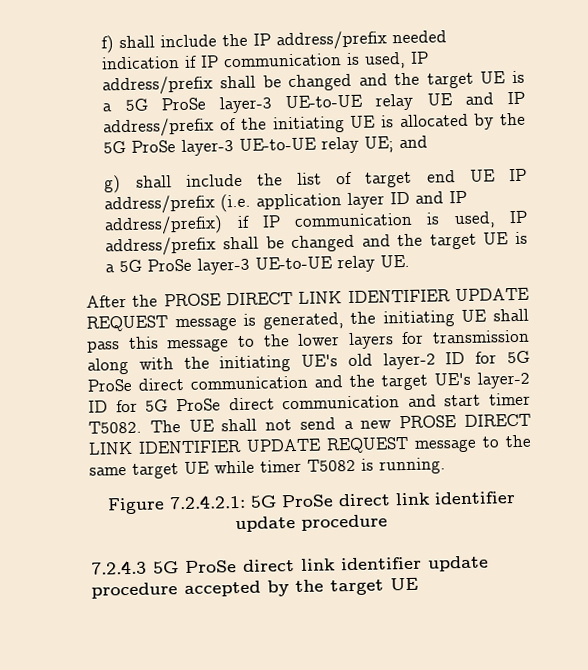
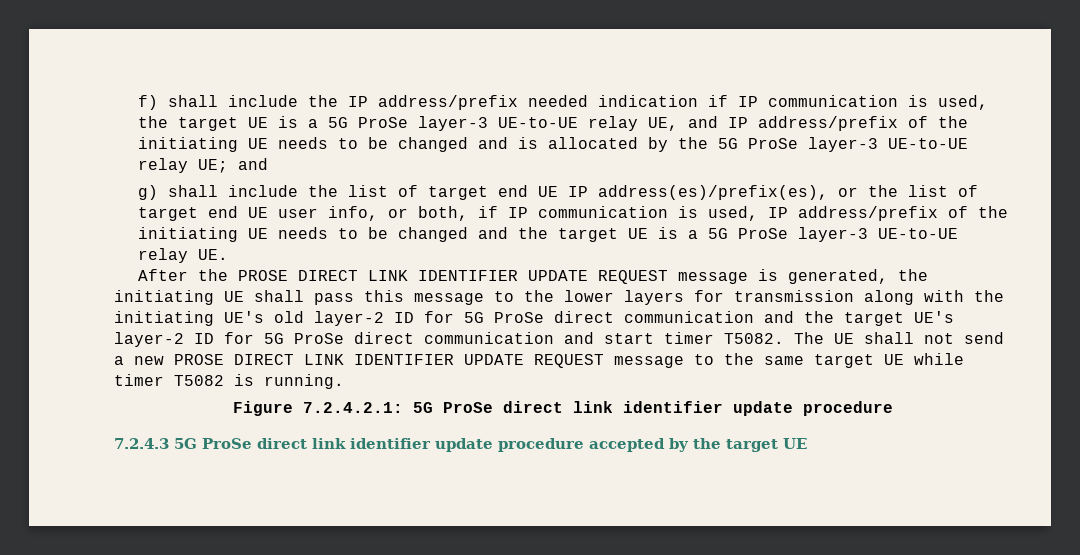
- f) shall include the IP address/prefix needed indication if IP communication is used, IP address/prefix shall be changed and the target UE is a 5G ProSe layer-3 UE-to-UE relay UE and IP address/prefix of the initiating UE is allocated by the 5G ProSe layer-3 UE-to-UE relay UE; and
+ f) shall include the IP address/prefix needed indication if IP communication is used, the target UE is a 5G ProSe layer-3 UE-to-UE relay UE, and IP address/prefix of the initiating UE needs to be changed and is allocated by the 5G ProSe layer-3 UE-to-UE relay UE; and
- g) shall include the list of target end UE IP address/prefix (i.e. application layer ID and IP address/prefix) if IP communication is used, IP address/prefix shall be changed and the target UE is a 5G ProSe layer-3 UE-to-UE relay UE.
+ g) shall include the list of target end UE IP address(es)/prefix(es), or the list of target end UE user info, or both, if IP communication is used, IP address/prefix of the initiating UE needs to be changed and the target UE is a 5G ProSe layer-3 UE-to-UE relay UE.

